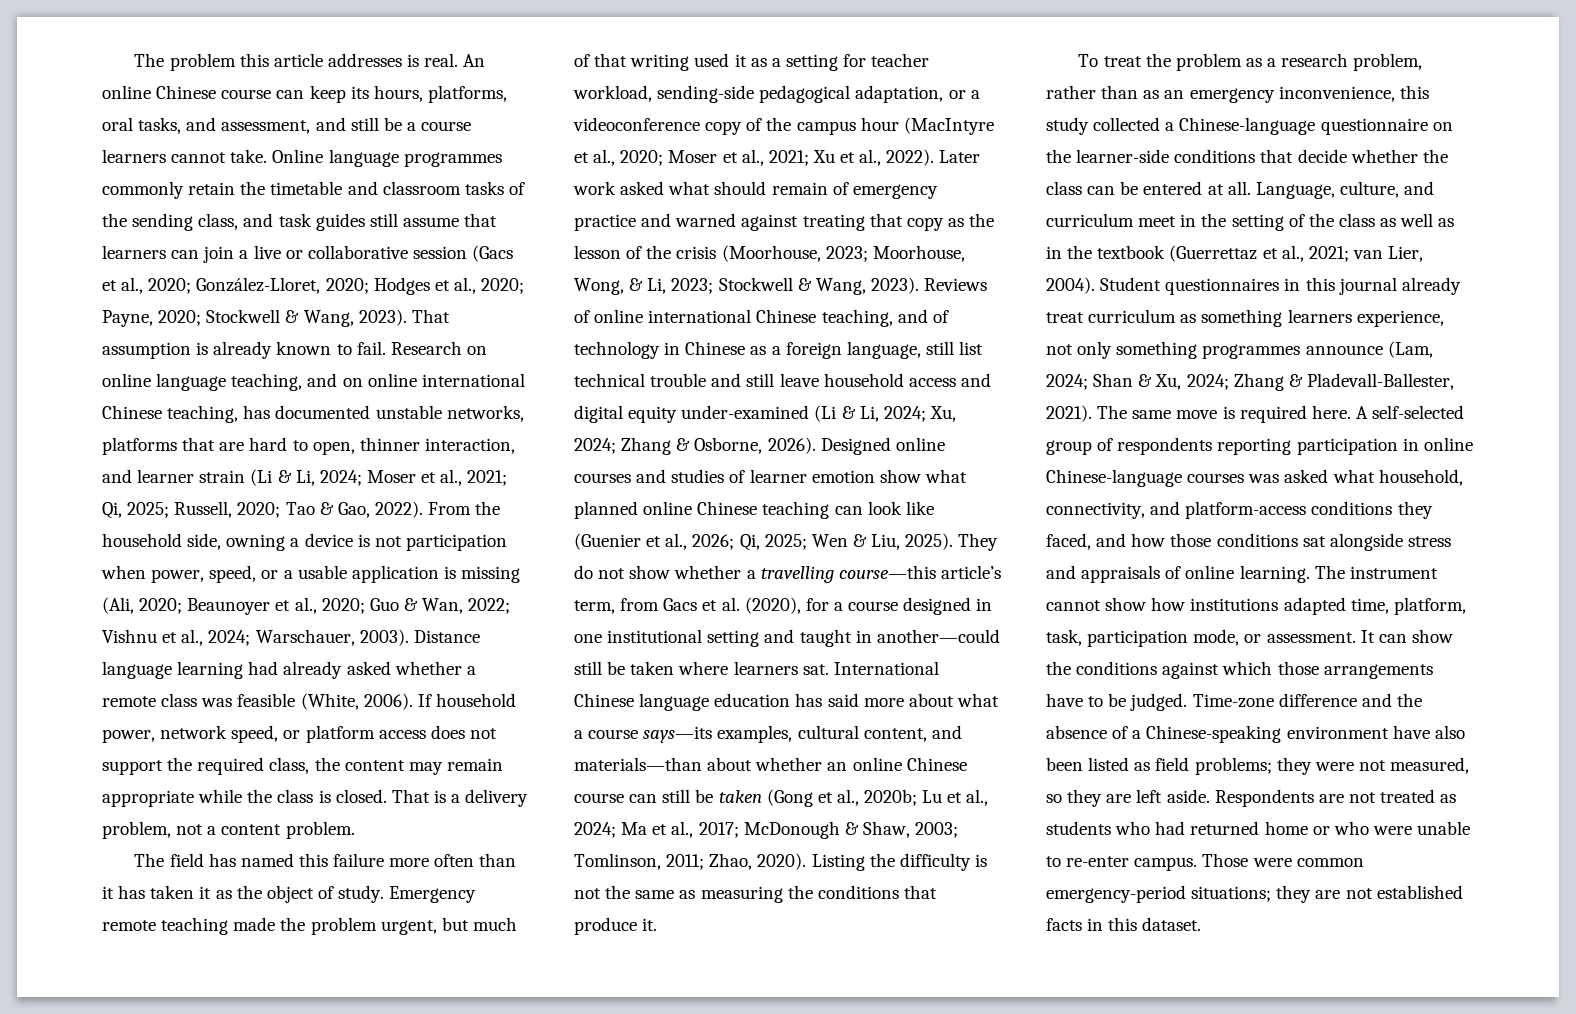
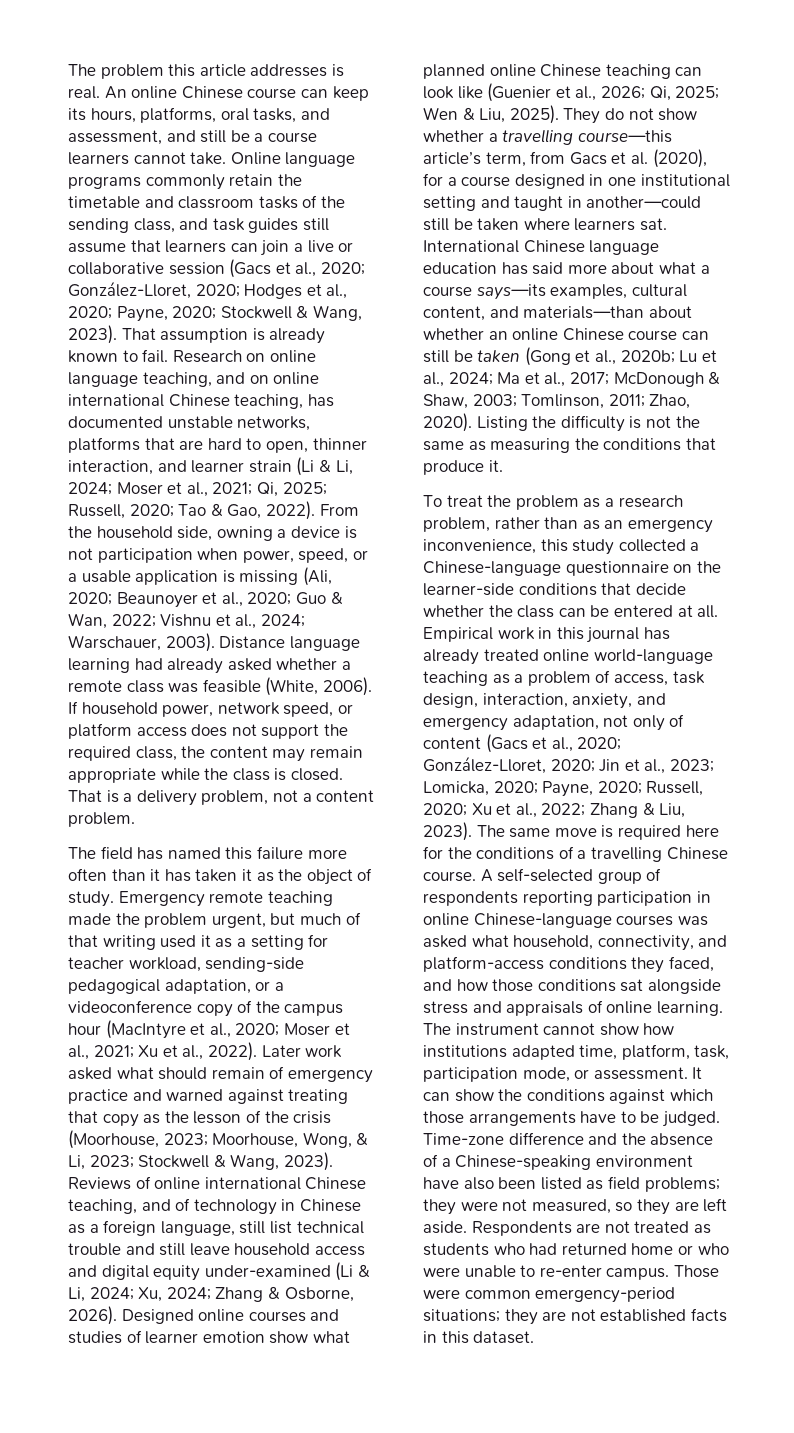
- Online language programmes commonly retain the timetable and classroom tasks of the sending class, and task guides still assume that learners can join a live or collaborative session (Gacs et al., 2020; González-Lloret, 2020; Hodges et al., 2020; Payne, 2020; Stockwell & Wang, 2023).
+ Online language programs commonly retain the timetable and classroom tasks of the sending class, and task guides still assume that learners can join a live or collaborative session (Gacs et al., 2020; González-Lloret, 2020; Hodges et al., 2020; Payne, 2020; Stockwell & Wang, 2023).
- Language, culture, and curriculum meet in the setting of the class as well as in the textbook (Guerrettaz et al., 2021; van Lier, 2004). Student questionnaires in this journal already treat curriculum as something learners experience, not only something programmes announce (Lam, 2024; Shan & Xu, 2024; Zhang & Pladevall-Ballester, 2021).
+ Empirical work in this journal has already treated online world-language teaching as a problem of access, task design, interaction, anxiety, and emergency adaptation, not only of content (Gacs et al., 2020; González-Lloret, 2020; Jin et al., 2023; Lomicka, 2020; Payne, 2020; Russell, 2020; Xu et al., 2022; Zhang & Liu, 2023).
- The same move is required here.
+ The same move is required here for the conditions of a travelling Chinese course.

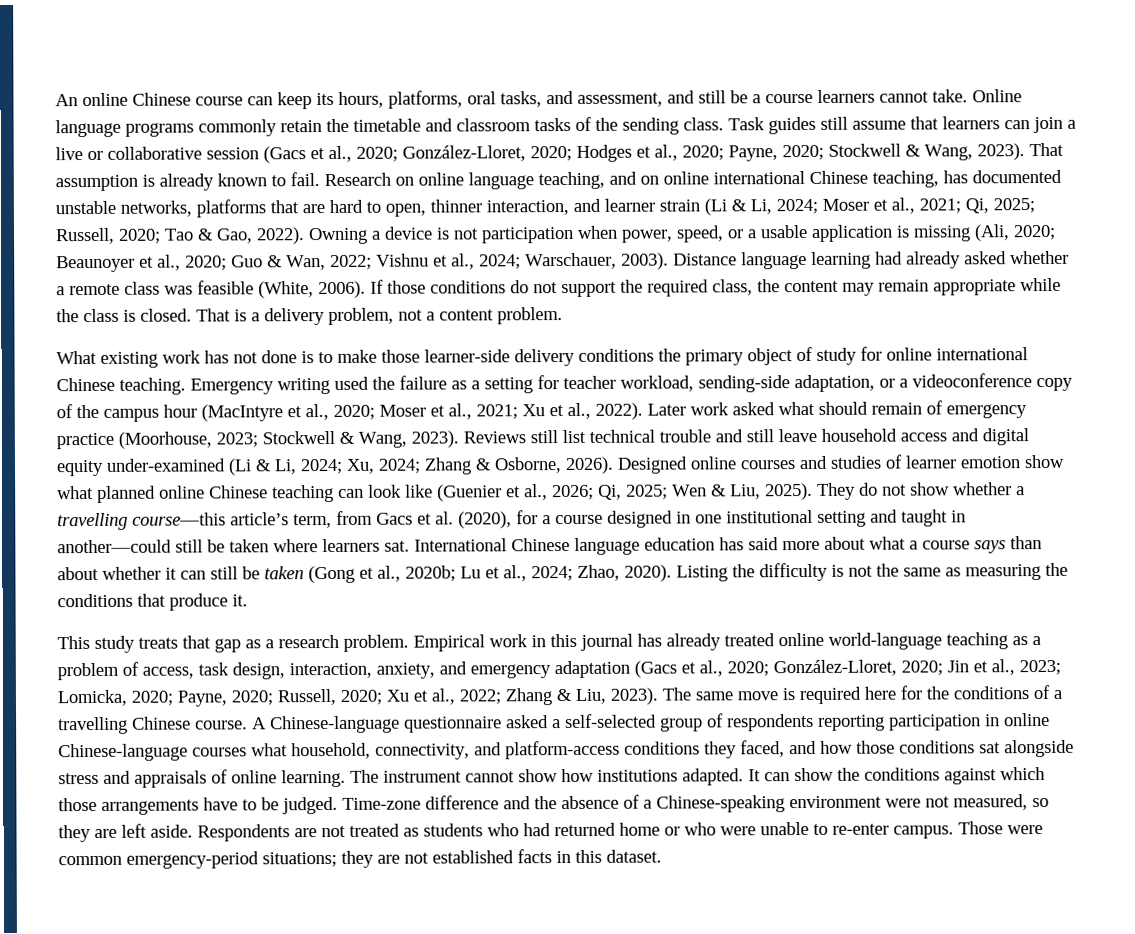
- The problem this article addresses is real.
- Online language programs commonly retain the timetable and classroom tasks of the sending class, and task guides still assume that learners can join a live or collaborative session (Gacs et al., 2020; González-Lloret, 2020; Hodges et al., 2020; Payne, 2020; Stockwell & Wang, 2023).
+ Online language programs commonly retain the timetable and classroom tasks of the sending class. Task guides still assume that learners can join a live or collaborative session (Gacs et al., 2020; González-Lloret, 2020; Hodges et al., 2020; Payne, 2020; Stockwell & Wang, 2023).
- From the household side, owning a device is not participation when power, speed, or a usable application is missing (Ali, 2020; Beaunoyer et al., 2020; Guo & Wan, 2022; Vishnu et al., 2024; Warschauer, 2003).
+ Owning a device is not participation when power, speed, or a usable application is missing (Ali, 2020; Beaunoyer et al., 2020; Guo & Wan, 2022; Vishnu et al., 2024; Warschauer, 2003).
- If household power, network speed, or platform access does not support the required class, the content may remain appropriate while the class is closed.
+ If those conditions do not support the required class, the content may remain appropriate while the class is closed.
- The field has named this failure more often than it has taken it as the object of study. Emergency remote teaching made the problem urgent, but much of that writing used it as a setting for teacher workload, sending-side pedagogical adaptation, or a videoconference copy of the campus hour (MacIntyre et al., 2020; Moser et al., 2021; Xu et al., 2022).
+ What existing work has not done is to make those learner-side delivery conditions the primary object of study for online international Chinese teaching. Emergency writing used the failure as a setting for teacher workload, sending-side adaptation, or a videoconference copy of the campus hour (MacIntyre et al., 2020; Moser et al., 2021; Xu et al., 2022).
- Later work asked what should remain of emergency practice and warned against treating that copy as the lesson of the crisis (Moorhouse, 2023; Moorhouse, Wong, & Li, 2023; Stockwell & Wang, 2023).
+ Later work asked what should remain of emergency practice (Moorhouse, 2023; Stockwell & Wang, 2023).
- Reviews of online international Chinese teaching, and of technology in Chinese as a foreign language, still list technical trouble and still leave household access and digital equity under-examined (Li & Li, 2024; Xu, 2024; Zhang & Osborne, 2026).
+ Reviews still list technical trouble and still leave household access and digital equity under-examined (Li & Li, 2024; Xu, 2024; Zhang & Osborne, 2026).
- International Chinese language education has said more about what a course says—its examples, cultural content, and materials—than about whether an online Chinese course can still be taken (Gong et al., 2020b; Lu et al., 2024; Ma et al., 2017; McDonough & Shaw, 2003; Tomlinson, 2011; Zhao, 2020).
+ International Chinese language education has said more about what a course says than about whether it can still be taken (Gong et al., 2020b; Lu et al., 2024; Zhao, 2020).
- To treat the problem as a research problem, rather than as an emergency inconvenience, this study collected a Chinese-language questionnaire on the learner-side conditions that decide whether the class can be entered at all.
+ This study treats that gap as a research problem.
- Empirical work in this journal has already treated online world-language teaching as a problem of access, task design, interaction, anxiety, and emergency adaptation, not only of content (Gacs et al., 2020; González-Lloret, 2020; Jin et al., 2023; Lomicka, 2020; Payne, 2020; Russell, 2020; Xu et al., 2022; Zhang & Liu, 2023).
+ Empirical work in this journal has already treated online world-language teaching as a problem of access, task design, interaction, anxiety, and emergency adaptation (Gacs et al., 2020; González-Lloret, 2020; Jin et al., 2023; Lomicka, 2020; Payne, 2020; Russell, 2020; Xu et al., 2022; Zhang & Liu, 2023).
- A self-selected group of respondents reporting participation in online Chinese-language courses was asked what household, connectivity, and platform-access conditions they faced, and how those conditions sat alongside stress and appraisals of online learning.
+ A Chinese-language questionnaire asked a self-selected group of respondents reporting participation in online Chinese-language courses what household, connectivity, and platform-access conditions they faced, and how those conditions sat alongside stress and appraisals of online learning.
- The instrument cannot show how institutions adapted time, platform, task, participation mode, or assessment.
+ The instrument cannot show how institutions adapted.
- Time-zone difference and the absence of a Chinese-speaking environment have also been listed as field problems; they were not measured, so they are left aside.
+ Time-zone difference and the absence of a Chinese-speaking environment were not measured, so they are left aside.

